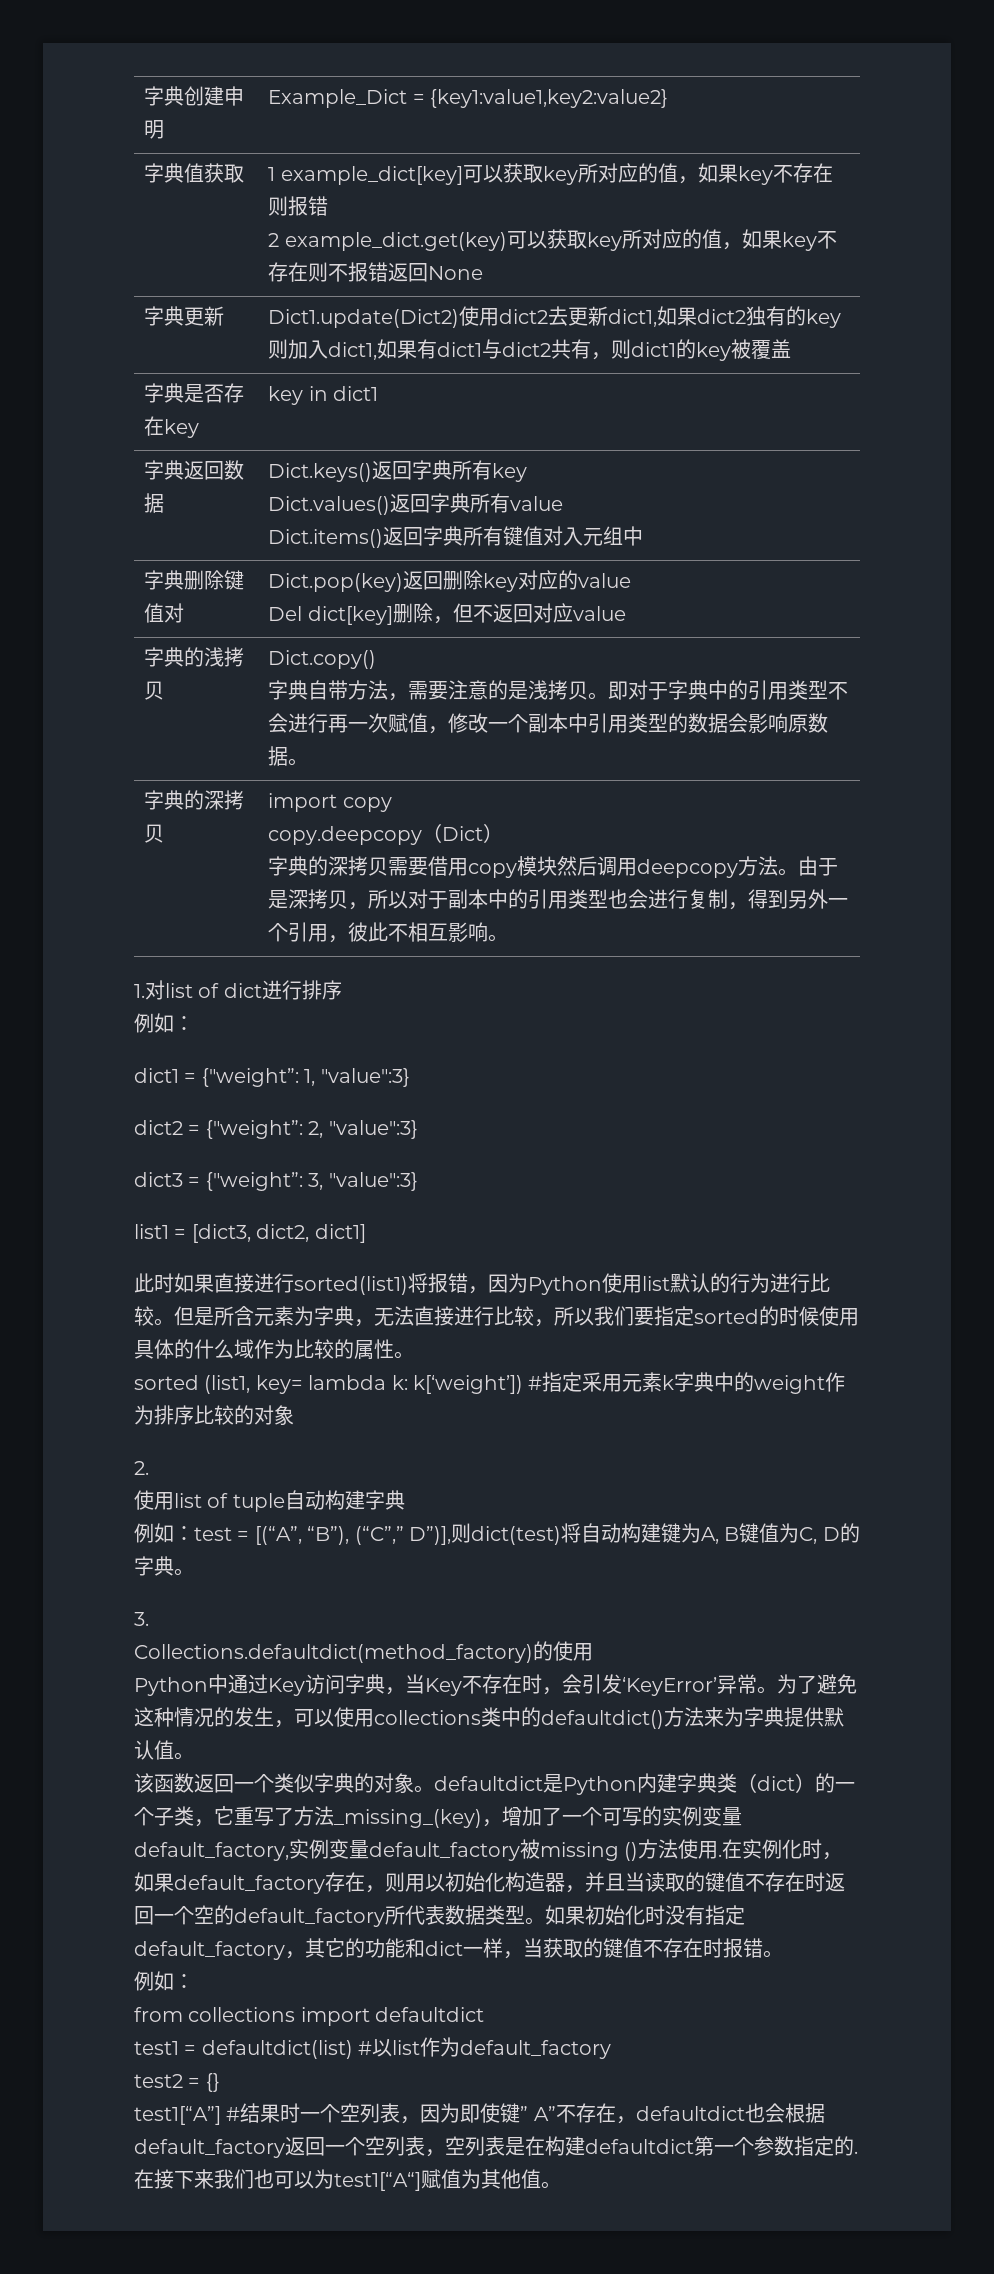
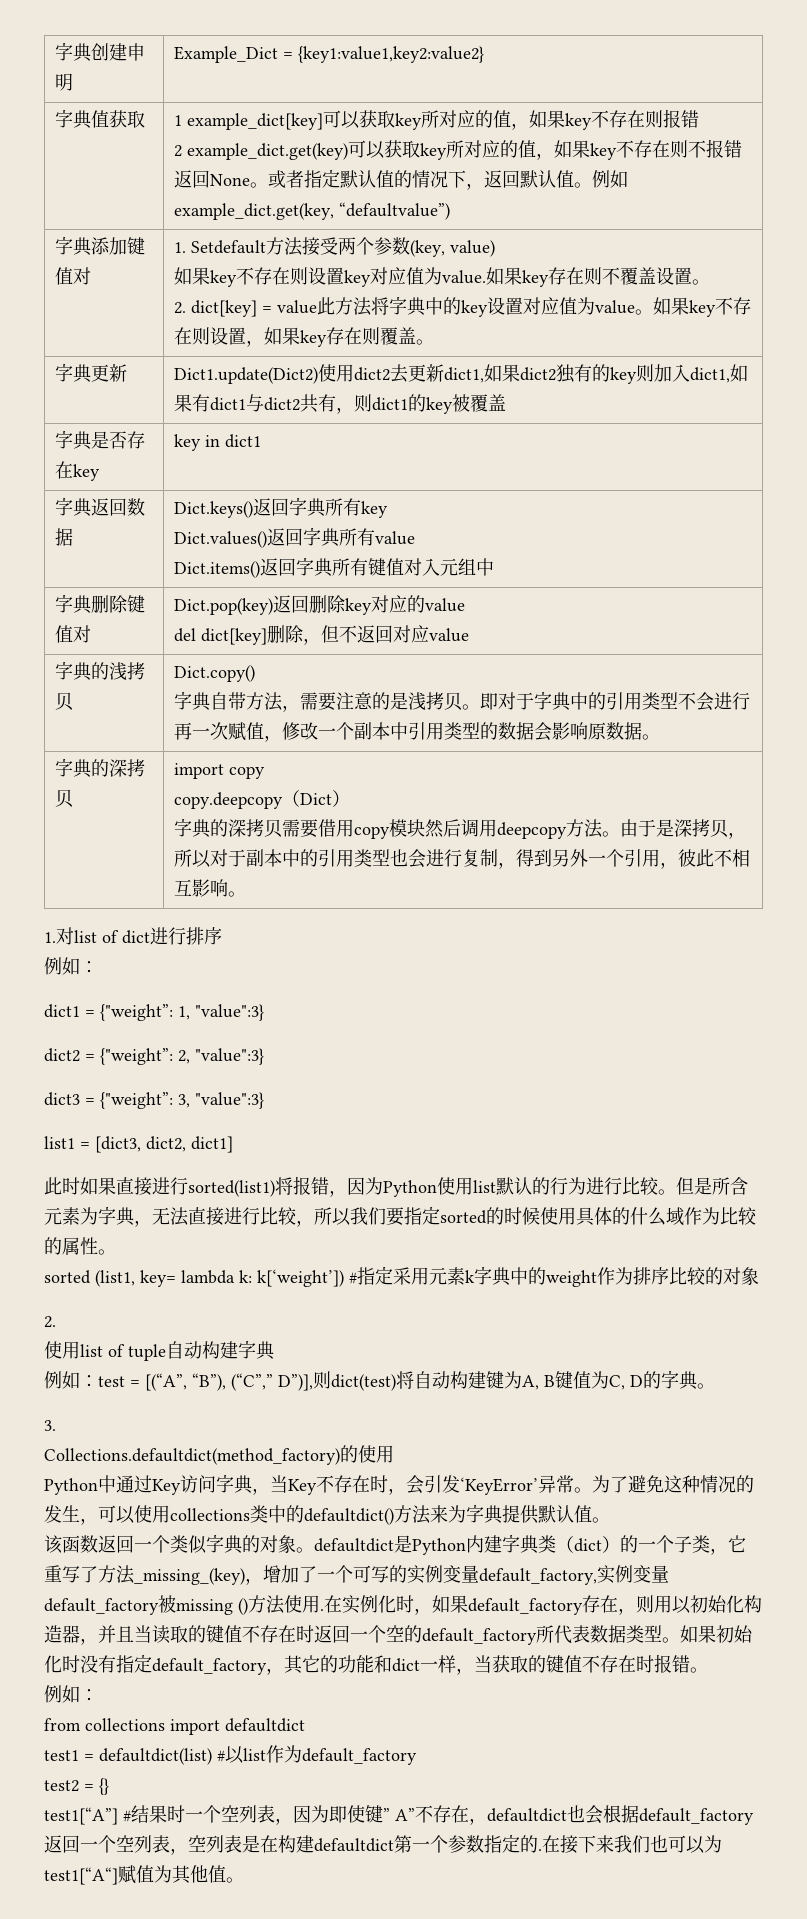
- 2 example_dict.get(key)可以获取key所对应的值，如果key不存在则不报错返回None
+ 2 example_dict.get(key)可以获取key所对应的值，如果key不存在则不报错返回None。或者指定默认值的情况下，返回默认值。例如example_dict.get(key, “defaultvalue”)
+ 字典添加键值对 | 1. Setdefault方法接受两个参数(key, value)
+ 如果key不存在则设置key对应值为value.如果key存在则不覆盖设置。
+ 2. dict[key] = value此方法将字典中的key设置对应值为value。如果key不存在则设置，如果key存在则覆盖。
  字典删除键值对 | Dict.pop(key)返回删除key对应的value
- Del dict[key]删除，但不返回对应value
+ del dict[key]删除，但不返回对应value

